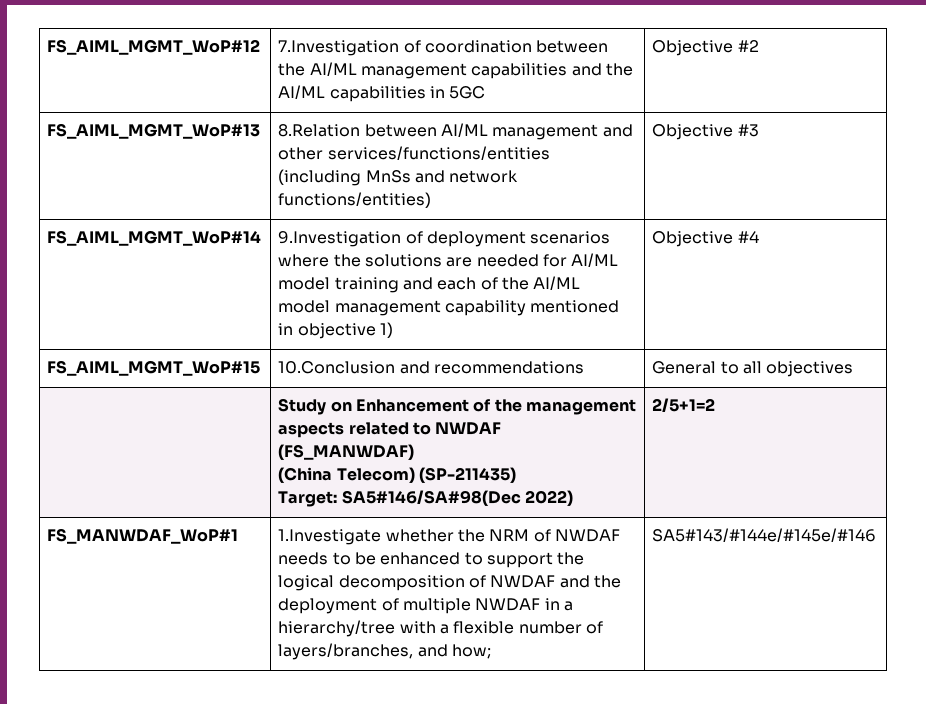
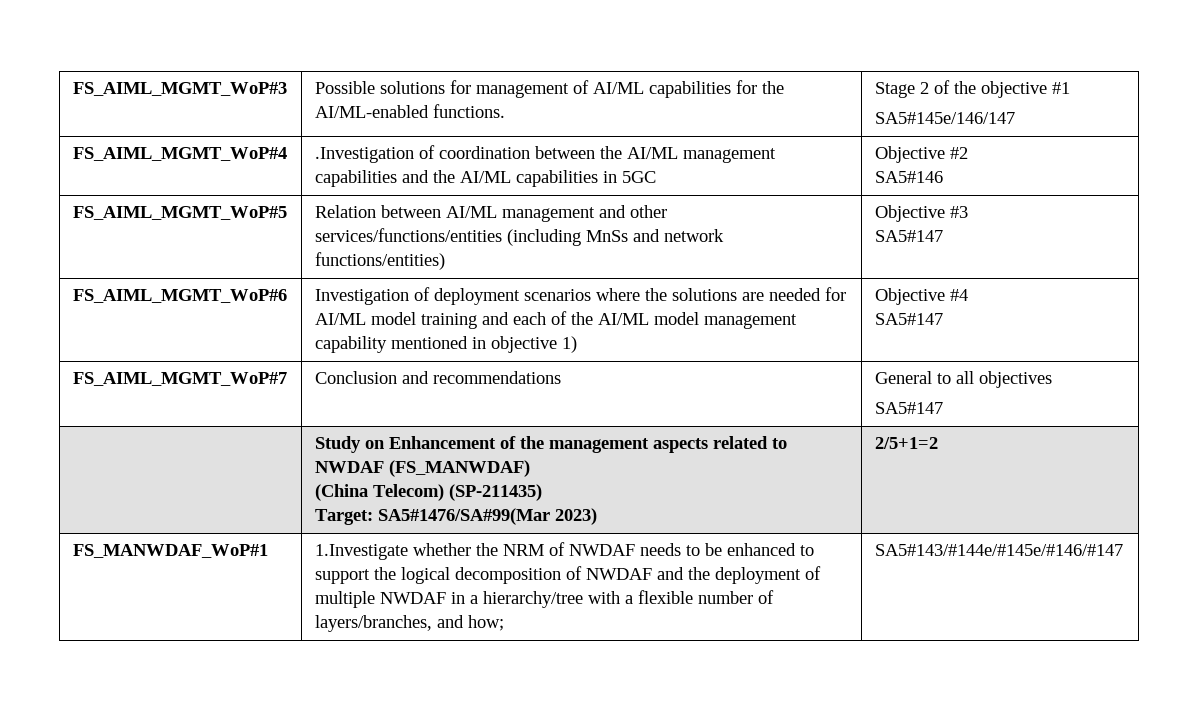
- FS_AIML_MGMT_WoP#12 | 7.Investigation of coordination between the AI/ML management capabilities and the AI/ML capabilities in 5GC | Objective #2
- FS_AIML_MGMT_WoP#13 | 8.Relation between AI/ML management and other services/functions/entities (including MnSs and network functions/entities) | Objective #3
- FS_AIML_MGMT_WoP#14 | 9.Investigation of deployment scenarios where the solutions are needed for AI/ML model training and each of the AI/ML model management capability mentioned in objective 1) | Objective #4
- FS_AIML_MGMT_WoP#15 | 10.Conclusion and recommendations | General to all objectives
+ FS_AIML_MGMT_WoP#3 | Possible solutions for management of AI/ML capabilities for the AI/ML-enabled functions. | Stage 2 of the objective #1
+ SA5#145e/146/147
+ FS_AIML_MGMT_WoP#4 | .Investigation of coordination between the AI/ML management capabilities and the AI/ML capabilities in 5GC | Objective #2
+ SA5#146
+ FS_AIML_MGMT_WoP#5 | Relation between AI/ML management and other services/functions/entities (including MnSs and network functions/entities) | Objective #3
+ SA5#147
+ FS_AIML_MGMT_WoP#6 | Investigation of deployment scenarios where the solutions are needed for AI/ML model training and each of the AI/ML model management capability mentioned in objective 1) | Objective #4
+ SA5#147
+ FS_AIML_MGMT_WoP#7 | Conclusion and recommendations | General to all objectives
+ SA5#147
  | Study on Enhancement of the management aspects related to NWDAF (FS_MANWDAF)
  (China Telecom) (SP-211435)
- Target: SA5#146/SA#98(Dec 2022) | 2/5+1=2
+ Target: SA5#1476/SA#99(Mar 2023) | 2/5+1=2
- FS_MANWDAF_WoP#1 | 1.Investigate whether the NRM of NWDAF needs to be enhanced to support the logical decomposition of NWDAF and the deployment of multiple NWDAF in a hierarchy/tree with a flexible number of layers/branches, and how; | SA5#143/#144e/#145e/#146
+ FS_MANWDAF_WoP#1 | 1.Investigate whether the NRM of NWDAF needs to be enhanced to support the logical decomposition of NWDAF and the deployment of multiple NWDAF in a hierarchy/tree with a flexible number of layers/branches, and how; | SA5#143/#144e/#145e/#146/#147

